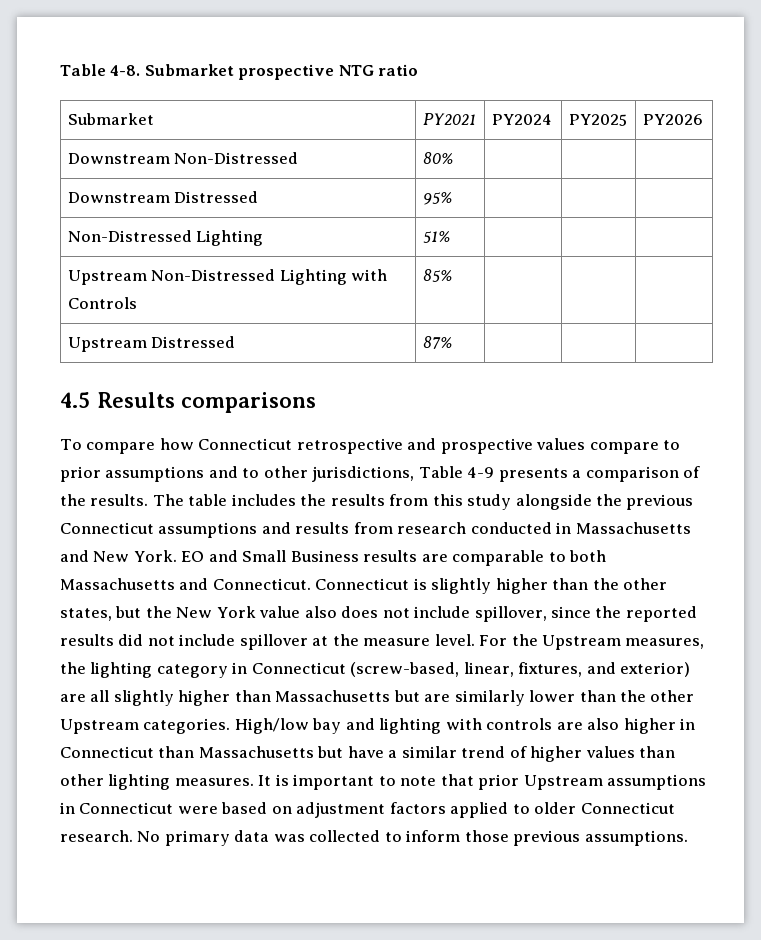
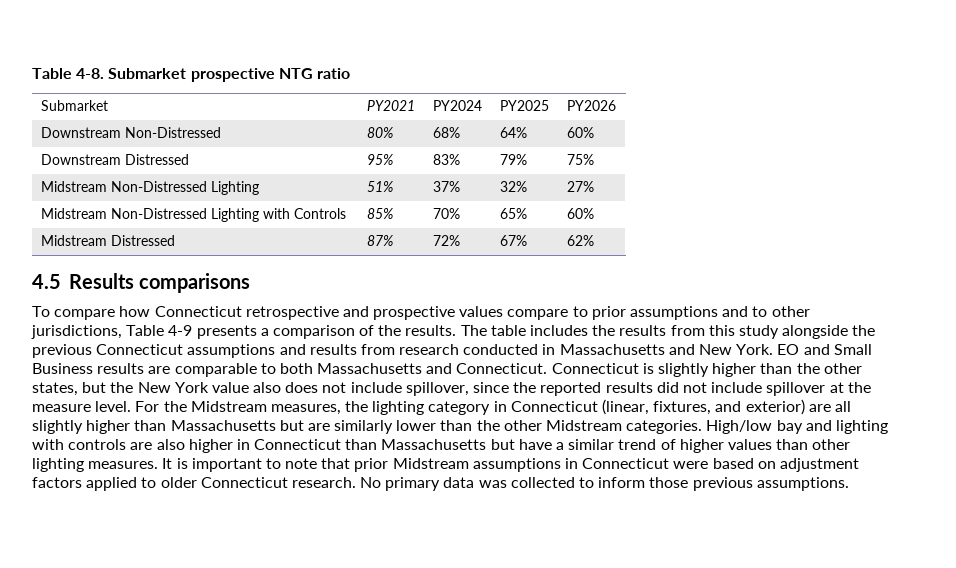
- Downstream Non-Distressed | 80% | | |
+ Downstream Non-Distressed | 80% | 68% | 64% | 60%
- Downstream Distressed | 95% | | |
- Non-Distressed Lighting | 51% | | |
- Upstream Non-Distressed Lighting with Controls | 85% | | |
- Upstream Distressed | 87% | | |
+ Downstream Distressed | 95% | 83% | 79% | 75%
+ Midstream Non-Distressed Lighting | 51% | 37% | 32% | 27%
+ Midstream Non-Distressed Lighting with Controls | 85% | 70% | 65% | 60%
+ Midstream Distressed | 87% | 72% | 67% | 62%
- For the Upstream measures, the lighting category in Connecticut (screw-based, linear, fixtures, and exterior) are all slightly higher than Massachusetts but are similarly lower than the other Upstream categories.
+ For the Midstream measures, the lighting category in Connecticut (linear, fixtures, and exterior) are all slightly higher than Massachusetts but are similarly lower than the other Midstream categories.
- It is important to note that prior Upstream assumptions in Connecticut were based on adjustment factors applied to older Connecticut research.
+ It is important to note that prior Midstream assumptions in Connecticut were based on adjustment factors applied to older Connecticut research.

